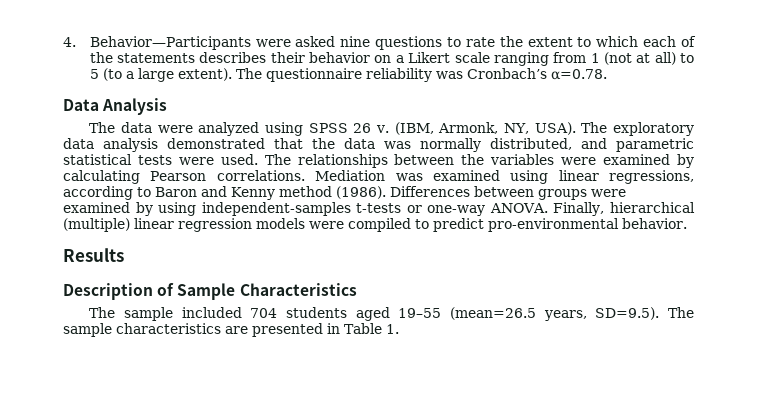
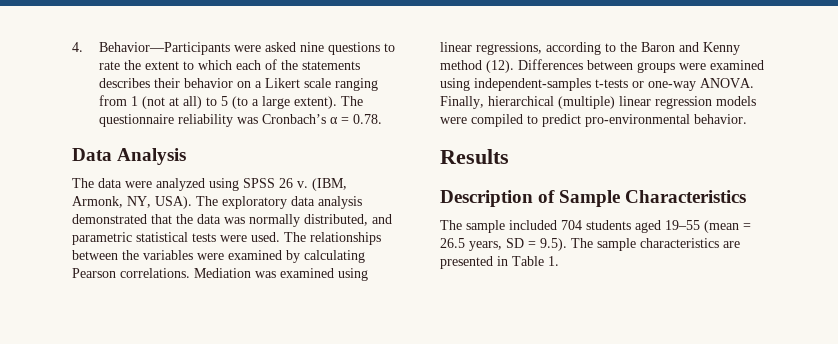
- The questionnaire reliability was Cronbach’s α=0.78.
+ The questionnaire reliability was Cronbach’s α = 0.78.
- Mediation was examined using linear regressions, according to Baron and Kenny method (1986).
+ Mediation was examined using linear regressions, according to the Baron and Kenny method (12).
- Differences between groups were examined by using independent-samples t-tests or one-way ANOVA.
+ Differences between groups were examined using independent-samples t-tests or one-way ANOVA.
- The sample included 704 students aged 19–55 (mean=26.5 years, SD=9.5). The sample characteristics are presented in Table 1.
+ The sample included 704 students aged 19–55 (mean = 26.5 years, SD = 9.5). The sample characteristics are presented in Table 1.

